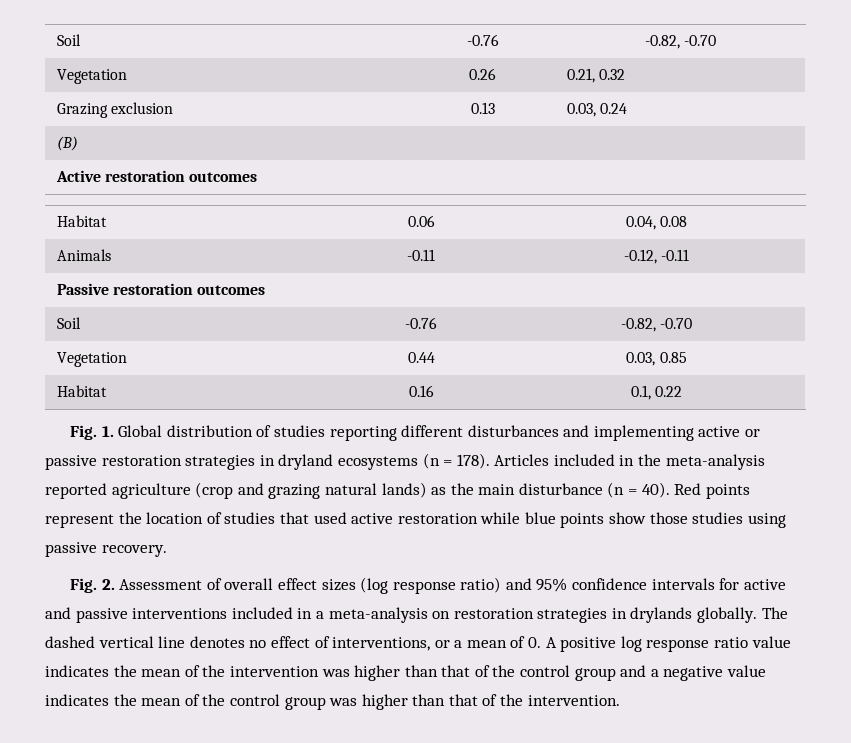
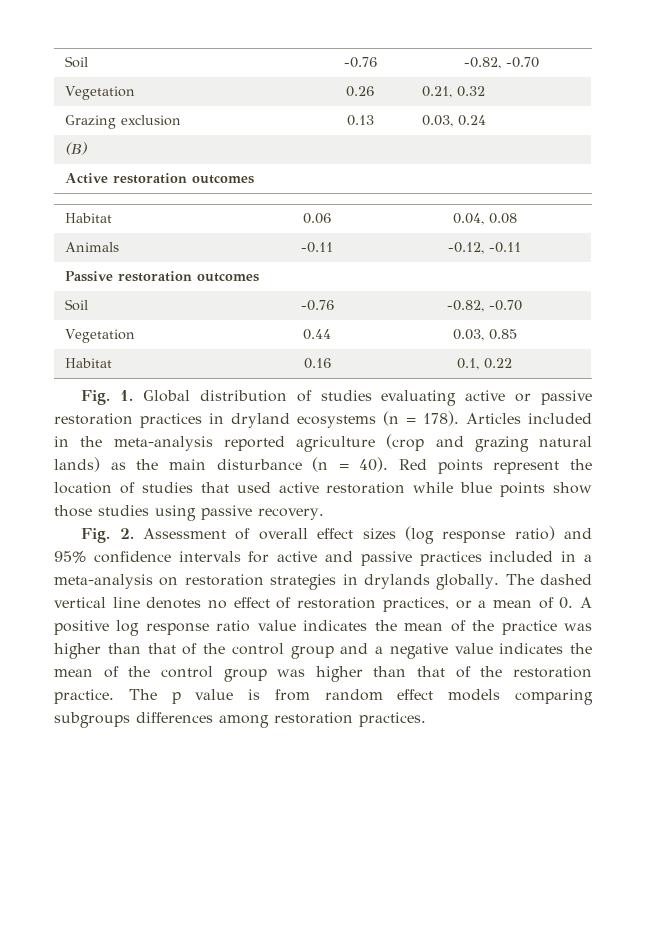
- Fig. 1. Global distribution of studies reporting different disturbances and implementing active or passive restoration strategies in dryland ecosystems (n = 178).
+ Fig. 1. Global distribution of studies evaluating active or passive restoration practices in dryland ecosystems (n = 178).
- Fig. 2. Assessment of overall effect sizes (log response ratio) and 95% confidence intervals for active and passive interventions included in a meta-analysis on restoration strategies in drylands globally.
+ Fig. 2. Assessment of overall effect sizes (log response ratio) and 95% confidence intervals for active and passive practices included in a meta-analysis on restoration strategies in drylands globally.
- The dashed vertical line denotes no effect of interventions, or a mean of 0. A positive log response ratio value indicates the mean of the intervention was higher than that of the control group and a negative value indicates the mean of the control group was higher than that of the intervention.
+ The dashed vertical line denotes no effect of restoration practices, or a mean of 0. A positive log response ratio value indicates the mean of the practice was higher than that of the control group and a negative value indicates the mean of the control group was higher than that of the restoration practice. The p value is from random effect models comparing subgroups differences among restoration practices.

